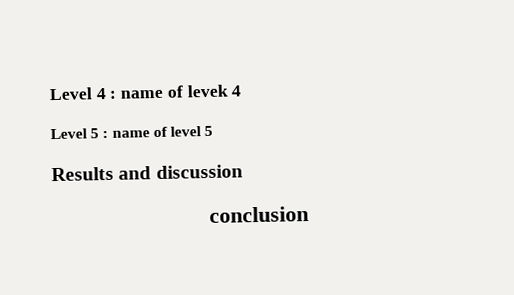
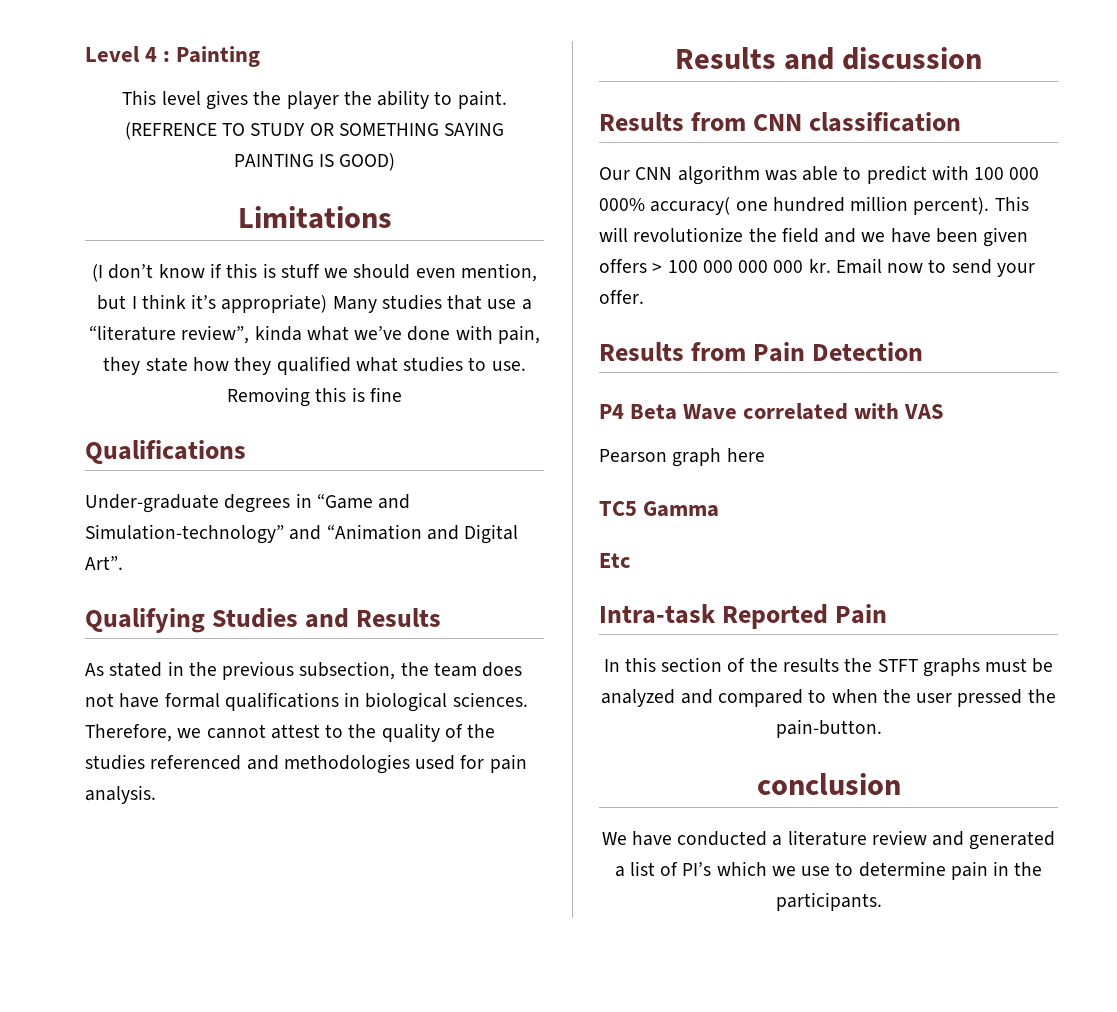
- Level 4 : name of levek 4
- Level 5 : name of level 5
+ Level 4 : Painting
+ This level gives the player the ability to paint. (REFRENCE TO STUDY OR SOMETHING SAYING PAINTING IS GOOD)
+ Limitations
+ (I don’t know if this is stuff we should even mention, but I think it’s appropriate) Many studies that use a “literature review”, kinda what we’ve done with pain, they state how they qualified what studies to use. Removing this is fine
+ Qualifications
+ Under-graduate degrees in “Game and Simulation-technology” and “Animation and Digital Art”.
+ Qualifying Studies and Results
+ As stated in the previous subsection, the team does not have formal qualifications in biological sciences. Therefore, we cannot attest to the quality of the studies referenced and methodologies used for pain analysis.
  Results and discussion
+ Results from CNN classification
+ Our CNN algorithm was able to predict with 100 000 000% accuracy( one hundred million percent). This will revolutionize the field and we have been given offers > 100 000 000 000 kr. Email now to send your offer.
+ Results from Pain Detection
+ P4 Beta Wave correlated with VAS
+ Pearson graph here
+ TC5 Gamma
+ Etc
+ Intra-task Reported Pain
+ In this section of the results the STFT graphs must be analyzed and compared to when the user pressed the pain-button.
  conclusion
+ We have conducted a literature review and generated a list of PI’s which we use to determine pain in the participants.

